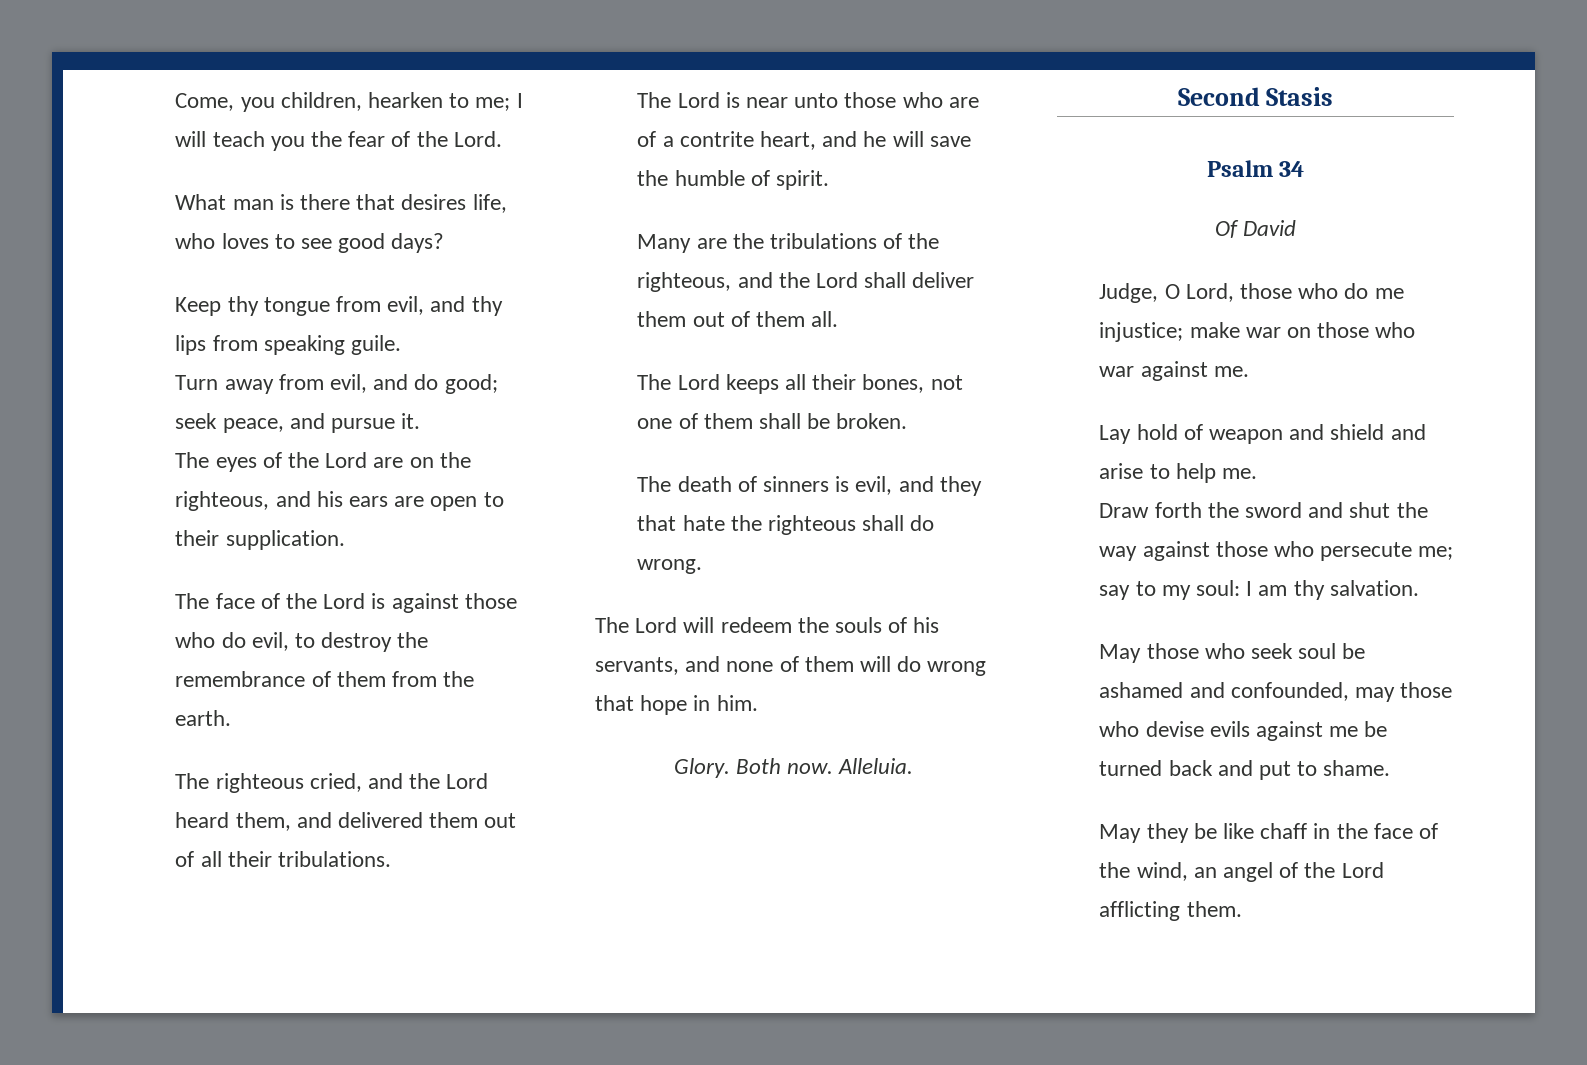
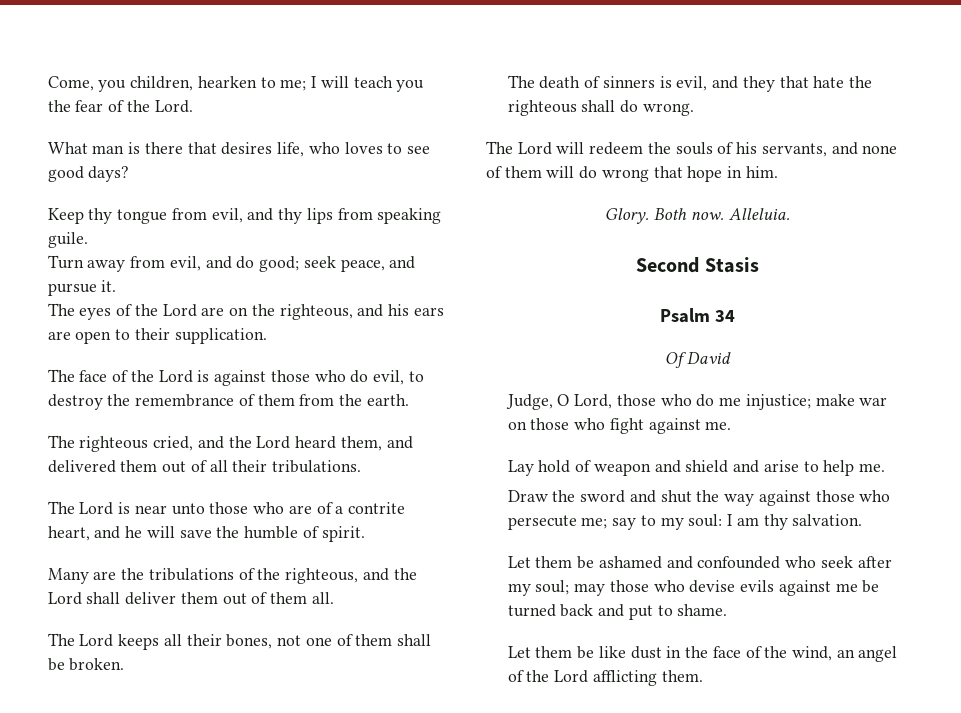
- Judge, O Lord, those who do me injustice; make war on those who war against me.
+ Judge, O Lord, those who do me injustice; make war on those who fight against me.
- Draw forth the sword and shut the way against those who persecute me; say to my soul: I am thy salvation.
+ Draw the sword and shut the way against those who persecute me; say to my soul: I am thy salvation.
- May those who seek soul be ashamed and confounded, may those who devise evils against me be turned back and put to shame.
+ Let them be ashamed and confounded who seek after my soul; may those who devise evils against me be turned back and put to shame.
- May they be like chaff in the face of the wind, an angel of the Lord afflicting them.
+ Let them be like dust in the face of the wind, an angel of the Lord afflicting them.

